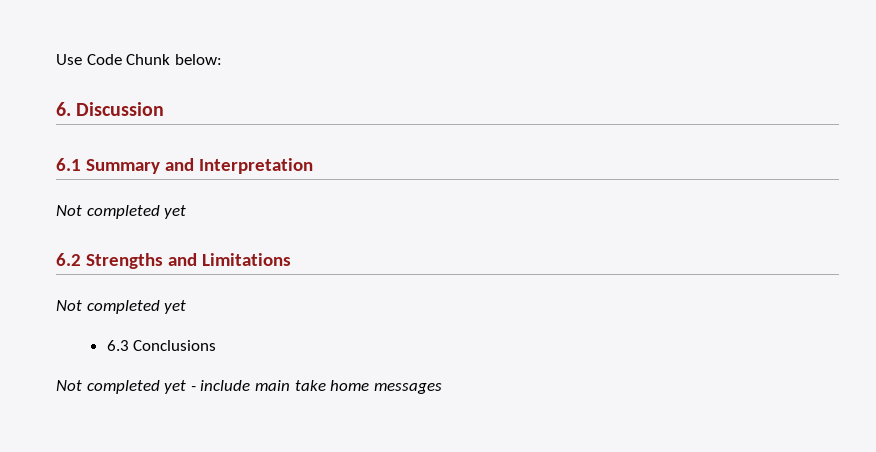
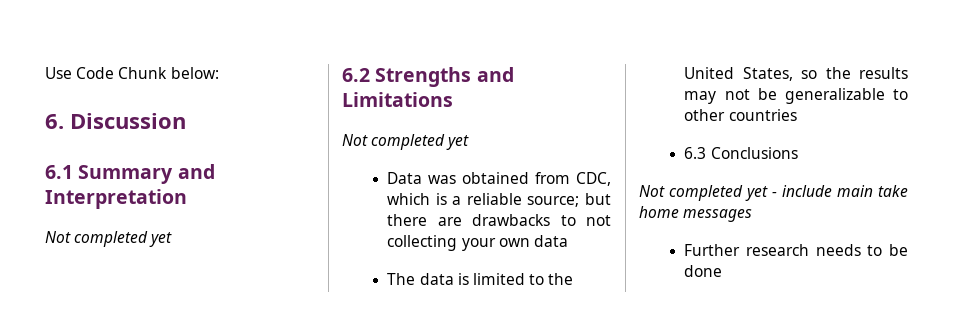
+ Data was obtained from CDC, which is a reliable source; but there are drawbacks to not collecting your own data
+ The data is limited to the United States, so the results may not be generalizable to other countries
+ Further research needs to be done

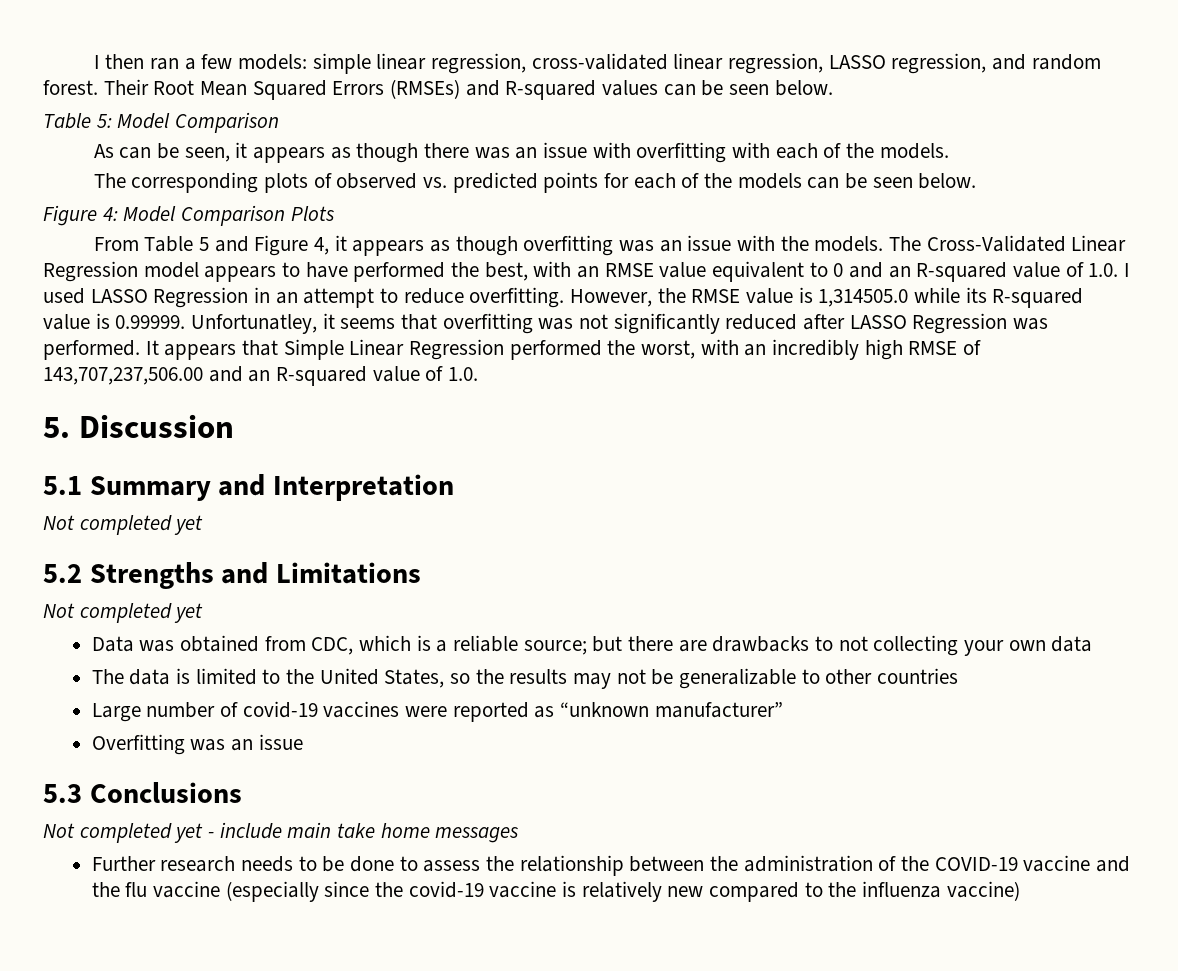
- Use Code Chunk below:
- 6. Discussion
+ I then ran a few models: simple linear regression, cross-validated linear regression, LASSO regression, and random forest. Their Root Mean Squared Errors (RMSEs) and R-squared values can be seen below.
+ Table 5: Model Comparison
+ As can be seen, it appears as though there was an issue with overfitting with each of the models.
+ The corresponding plots of observed vs. predicted points for each of the models can be seen below.
+ Figure 4: Model Comparison Plots
+ From Table 5 and Figure 4, it appears as though overfitting was an issue with the models. The Cross-Validated Linear Regression model appears to have performed the best, with an RMSE value equivalent to 0 and an R-squared value of 1.0. I used LASSO Regression in an attempt to reduce overfitting. However, the RMSE value is 1,314505.0 while its R-squared value is 0.99999. Unfortunatley, it seems that overfitting was not significantly reduced after LASSO Regression was performed. It appears that Simple Linear Regression performed the worst, with an incredibly high RMSE of 143,707,237,506.00 and an R-squared value of 1.0.
+ 5. Discussion
- 6.1 Summary and Interpretation
+ 5.1 Summary and Interpretation
- 6.2 Strengths and Limitations
+ 5.2 Strengths and Limitations
- 6.3 Conclusions
+ Large number of covid-19 vaccines were reported as “unknown manufacturer”
+ Overfitting was an issue
+ 5.3 Conclusions
- Further research needs to be done
+ Further research needs to be done to assess the relationship between the administration of the COVID-19 vaccine and the flu vaccine (especially since the covid-19 vaccine is relatively new compared to the influenza vaccine)

